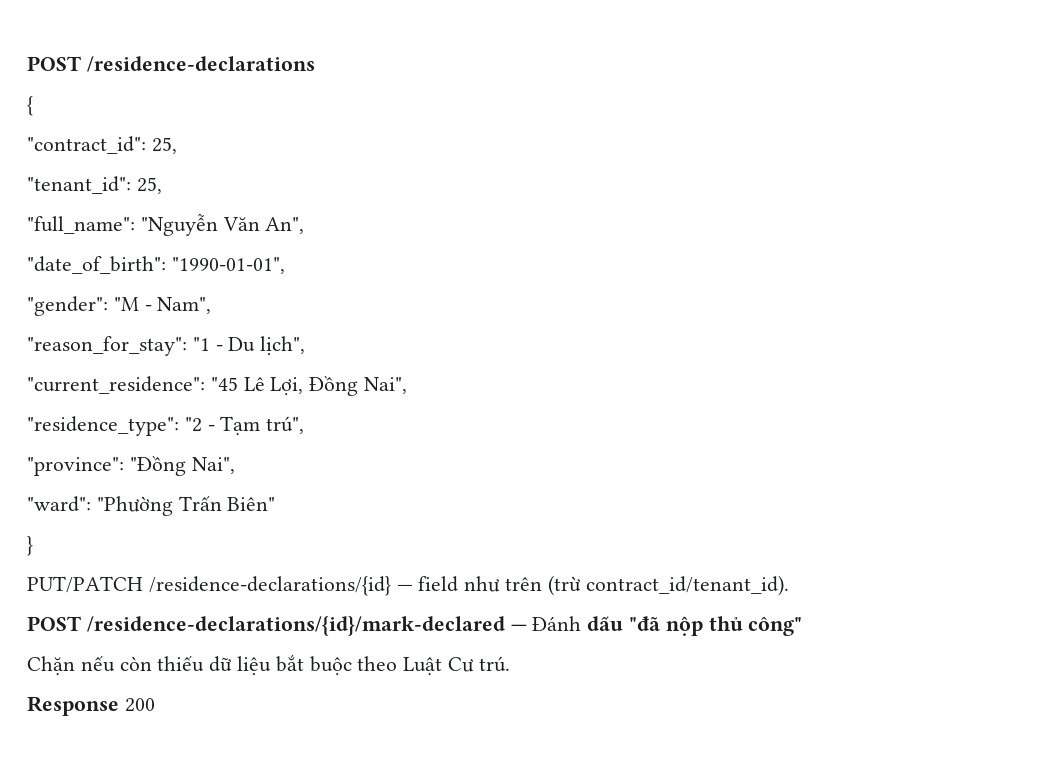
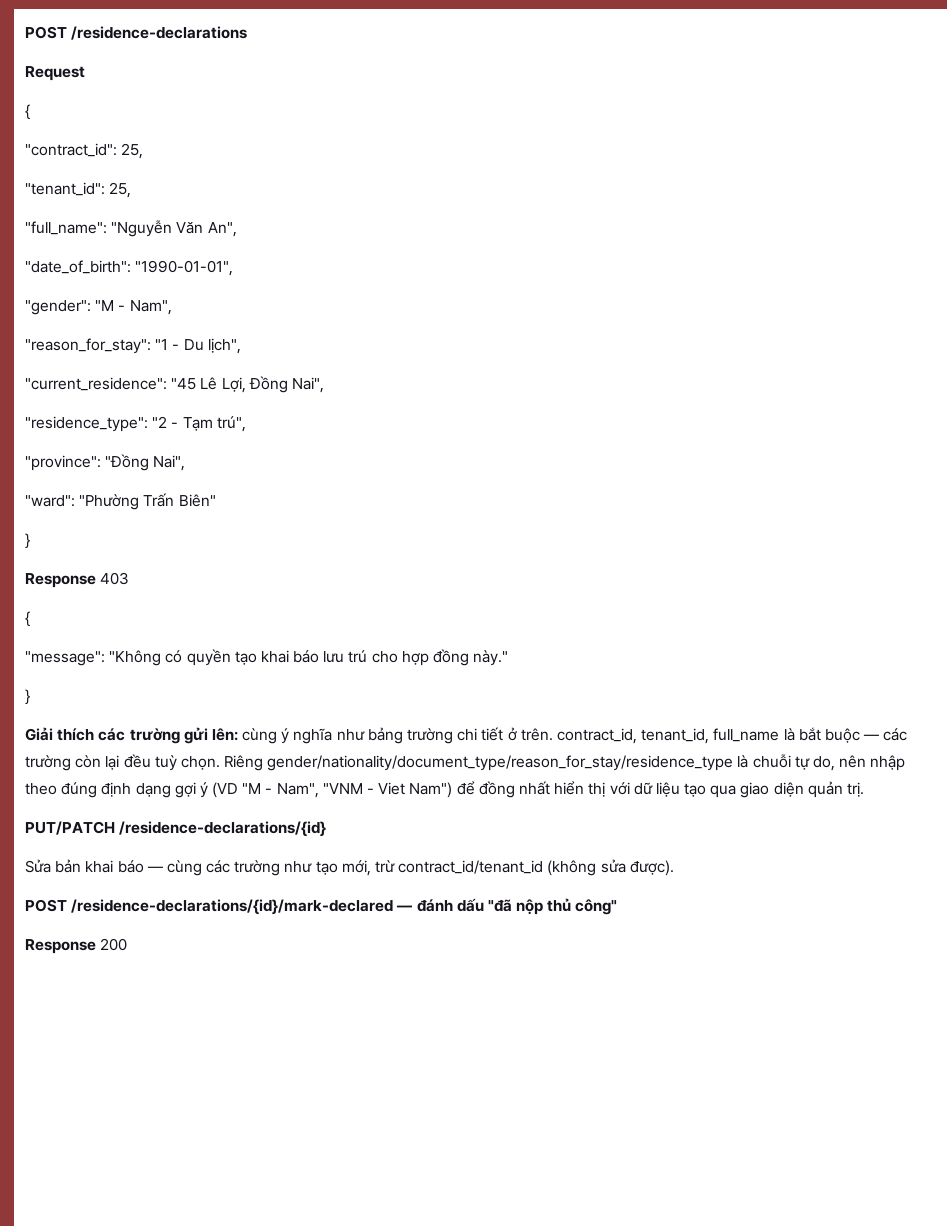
+ Request
- PUT/PATCH /residence-declarations/{id} — field như trên (trừ contract_id/tenant_id).
+ Response 403
+ {
+ "message": "Không có quyền tạo khai báo lưu trú cho hợp đồng này."
+ }
+ Giải thích các trường gửi lên: cùng ý nghĩa như bảng trường chi tiết ở trên. contract_id, tenant_id, full_name là bắt buộc — các trường còn lại đều tuỳ chọn. Riêng gender/nationality/document_type/reason_for_stay/residence_type là chuỗi tự do, nên nhập theo đúng định dạng gợi ý (VD "M - Nam", "VNM - Viet Nam") để đồng nhất hiển thị với dữ liệu tạo qua giao diện quản trị.
+ PUT/PATCH /residence-declarations/{id}
+ Sửa bản khai báo — cùng các trường như tạo mới, trừ contract_id/tenant_id (không sửa được).
- POST /residence-declarations/{id}/mark-declared — Đánh dấu "đã nộp thủ công"
+ POST /residence-declarations/{id}/mark-declared — đánh dấu "đã nộp thủ công"
- Chặn nếu còn thiếu dữ liệu bắt buộc theo Luật Cư trú.

